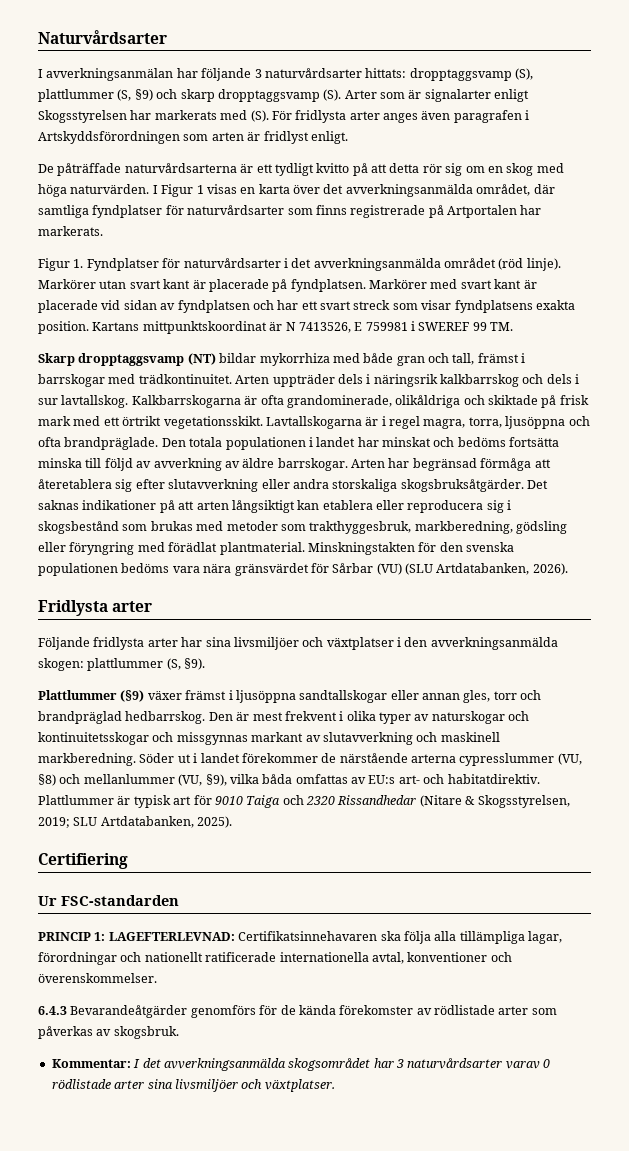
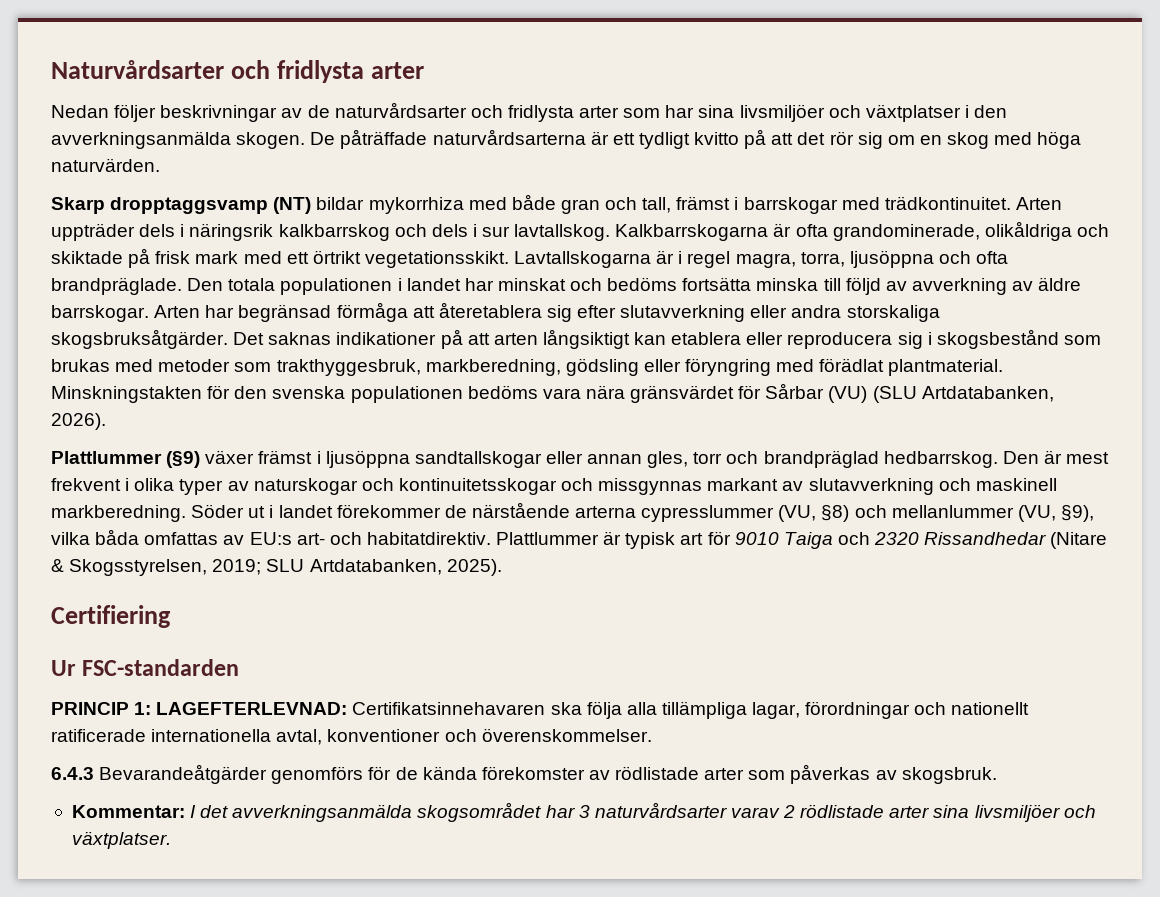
- Naturvårdsarter
- I avverkningsanmälan har följande 3 naturvårdsarter hittats: dropptaggsvamp (S), plattlummer (S, §9) och skarp dropptaggsvamp (S). Arter som är signalarter enligt Skogsstyrelsen har markerats med (S). För fridlysta arter anges även paragrafen i Artskyddsförordningen som arten är fridlyst enligt.
- De påträffade naturvårdsarterna är ett tydligt kvitto på att detta rör sig om en skog med höga naturvärden. I Figur 1 visas en karta över det avverkningsanmälda området, där samtliga fyndplatser för naturvårdsarter som finns registrerade på Artportalen har markerats.
- Figur 1. Fyndplatser för naturvårdsarter i det avverkningsanmälda området (röd linje). Markörer utan svart kant är placerade på fyndplatsen. Markörer med svart kant är placerade vid sidan av fyndplatsen och har ett svart streck som visar fyndplatsens exakta position. Kartans mittpunktskoordinat är N 7413526, E 759981 i SWEREF 99 TM.
+ Naturvårdsarter och fridlysta arter
+ Nedan följer beskrivningar av de naturvårdsarter och fridlysta arter som har sina livsmiljöer och växtplatser i den avverkningsanmälda skogen. De påträffade naturvårdsarterna är ett tydligt kvitto på att det rör sig om en skog med höga naturvärden.
- Fridlysta arter
- Följande fridlysta arter har sina livsmiljöer och växtplatser i den avverkningsanmälda skogen: plattlummer (S, §9).
- Kommentar: I det avverkningsanmälda skogsområdet har 3 naturvårdsarter varav 0 rödlistade arter sina livsmiljöer och växtplatser.
+ Kommentar: I det avverkningsanmälda skogsområdet har 3 naturvårdsarter varav 2 rödlistade arter sina livsmiljöer och växtplatser.

